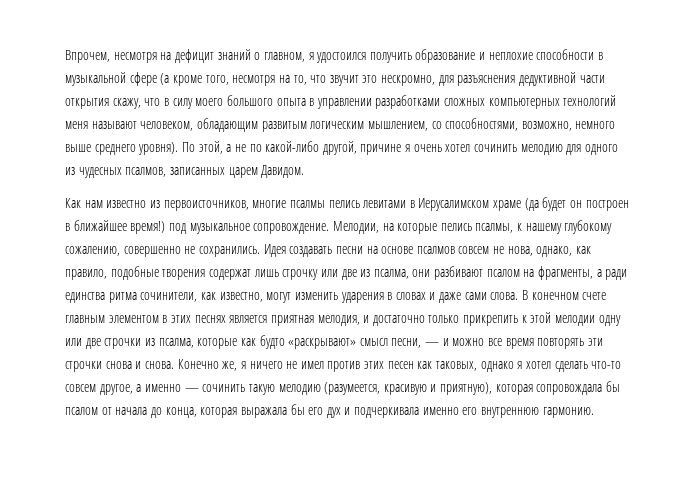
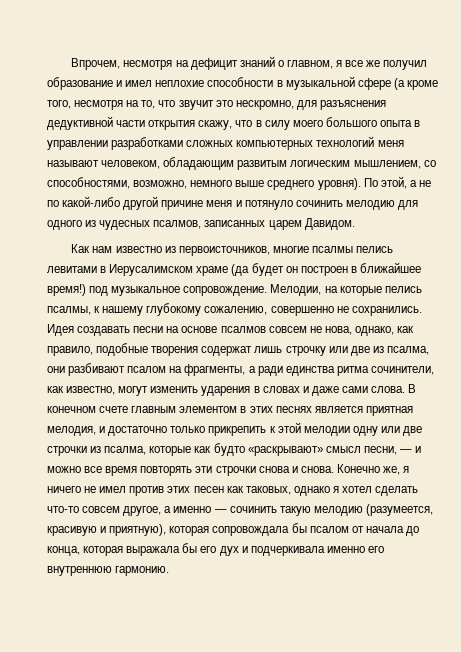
- Впрочем, несмотря на дефицит знаний о главном, я удостоился получить образование и неплохие способности в музыкальной сфере (а кроме того, несмотря на то, что звучит это нескромно, для разъяснения дедуктивной части открытия скажу, что в силу моего большого опыта в управлении разработками сложных компьютерных технологий меня называют человеком, обладающим развитым логическим мышлением, со способностями, возможно, немного выше среднего уровня).
+ Впрочем, несмотря на дефицит знаний о главном, я все же получил образование и имел неплохие способности в музыкальной сфере (а кроме того, несмотря на то, что звучит это нескромно, для разъяснения дедуктивной части открытия скажу, что в силу моего большого опыта в управлении разработками сложных компьютерных технологий меня называют человеком, обладающим развитым логическим мышлением, со способностями, возможно, немного выше среднего уровня).
- По этой, а не по какой-либо другой, причине я очень хотел сочинить мелодию для одного из чудесных псалмов, записанных царем Давидом.
+ По этой, а не по какой-либо другой причине меня и потянуло сочинить мелодию для одного из чудесных псалмов, записанных царем Давидом.

